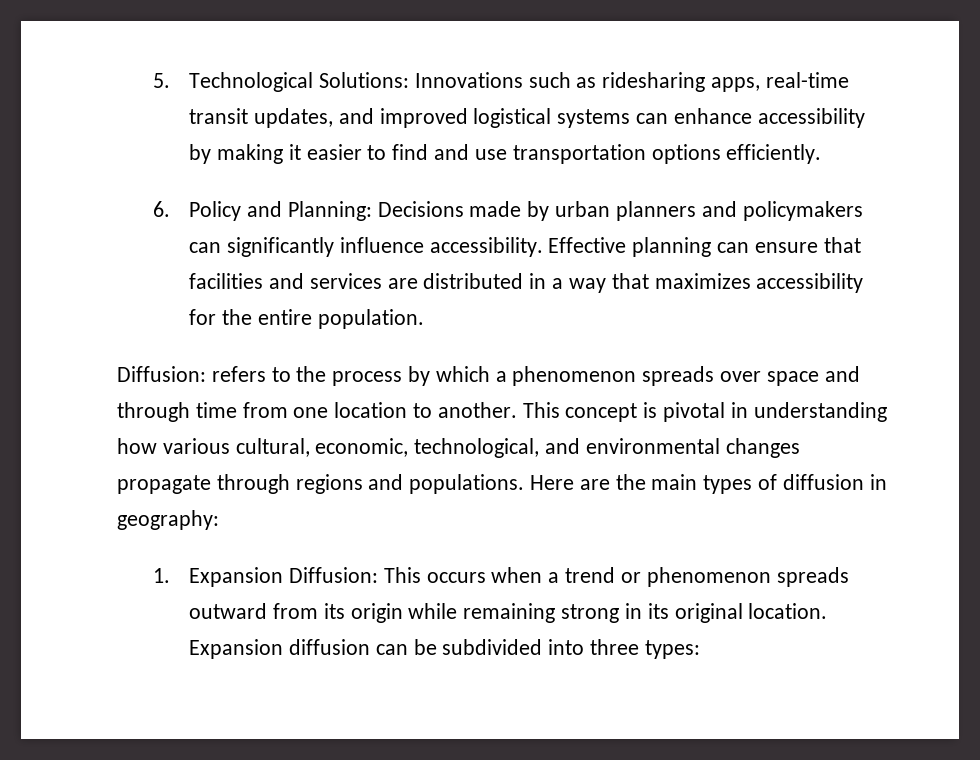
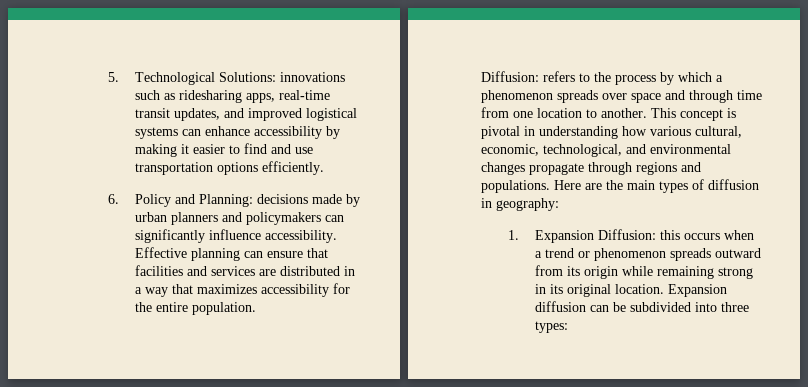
- 5. Technological Solutions: Innovations such as ridesharing apps, real-time transit updates, and improved logistical systems can enhance accessibility by making it easier to find and use transportation options efficiently.
+ 5. Technological Solutions: innovations such as ridesharing apps, real-time transit updates, and improved logistical systems can enhance accessibility by making it easier to find and use transportation options efficiently.
- 6. Policy and Planning: Decisions made by urban planners and policymakers can significantly influence accessibility.
+ 6. Policy and Planning: decisions made by urban planners and policymakers can significantly influence accessibility.
- 1. Expansion Diffusion: This occurs when a trend or phenomenon spreads outward from its origin while remaining strong in its original location.
+ 1. Expansion Diffusion: this occurs when a trend or phenomenon spreads outward from its origin while remaining strong in its original location.

